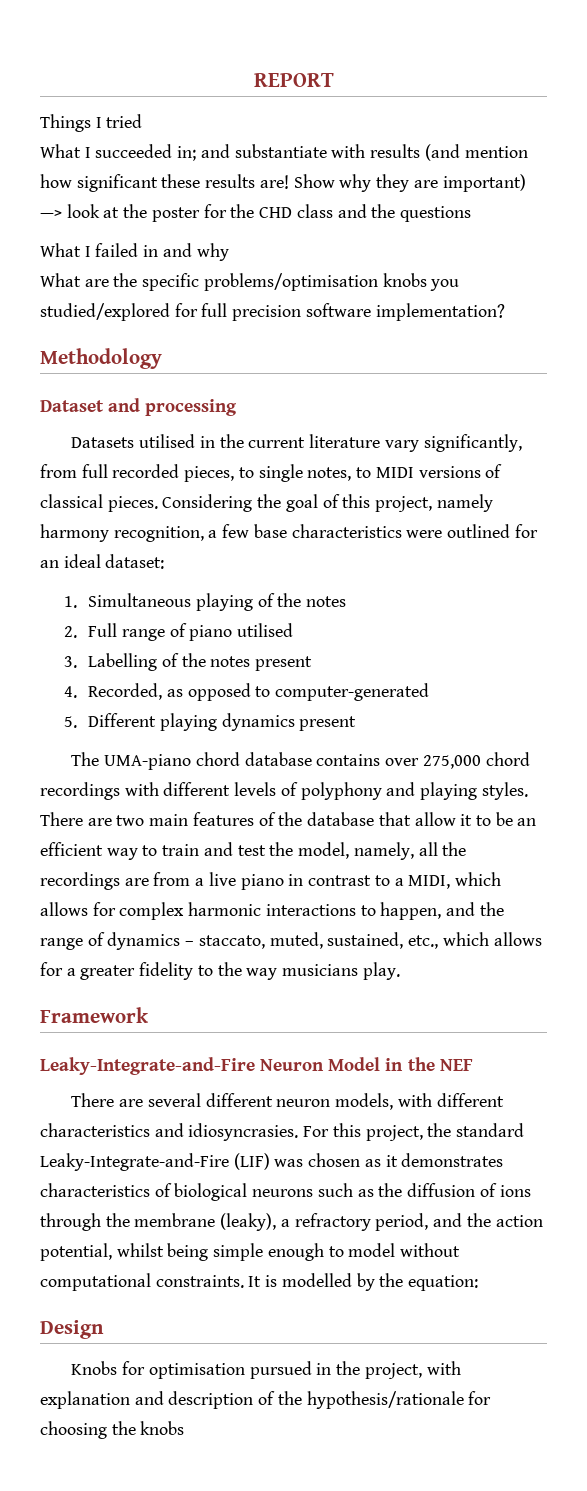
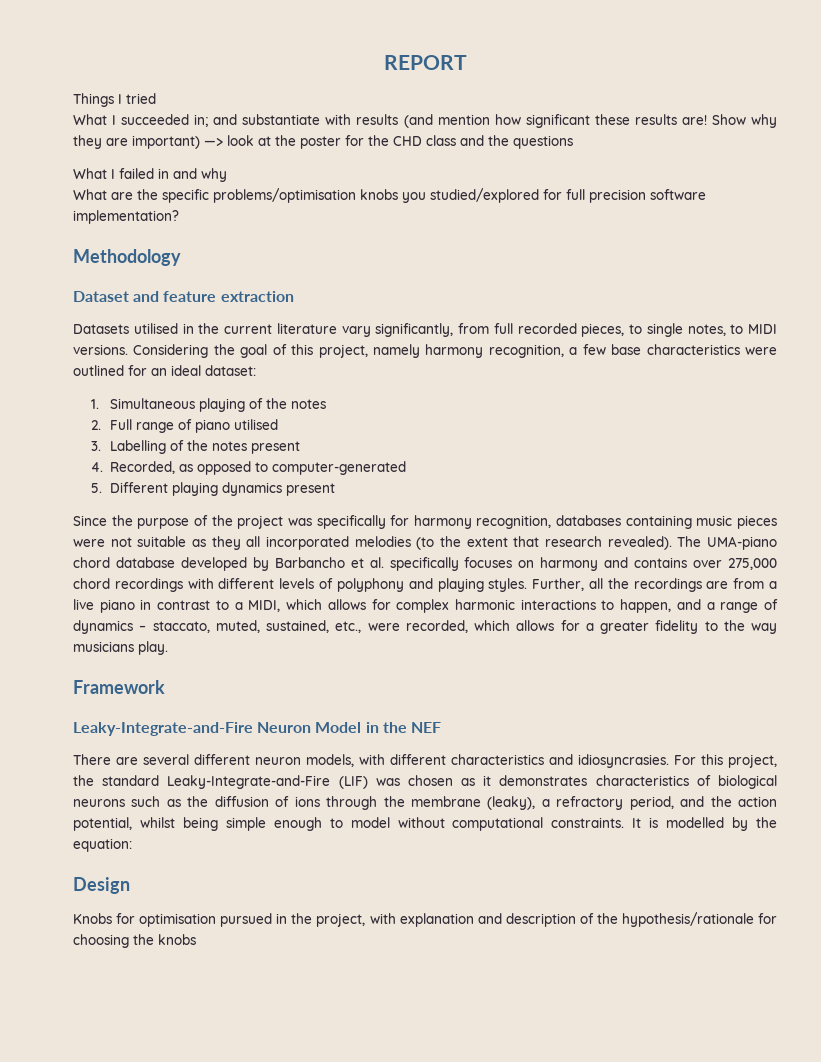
- Dataset and processing
+ Dataset and feature extraction
- Datasets utilised in the current literature vary significantly, from full recorded pieces, to single notes, to MIDI versions of classical pieces.
+ Datasets utilised in the current literature vary significantly, from full recorded pieces, to single notes, to MIDI versions.
- The UMA-piano chord database contains over 275,000 chord recordings with different levels of polyphony and playing styles.
+ Since the purpose of the project was specifically for harmony recognition, databases containing music pieces were not suitable as they all incorporated melodies (to the extent that research revealed). The UMA-piano chord database developed by Barbancho et al. specifically focuses on harmony and contains over 275,000 chord recordings with different levels of polyphony and playing styles.
- There are two main features of the database that allow it to be an efficient way to train and test the model, namely, all the recordings are from a live piano in contrast to a MIDI, which allows for complex harmonic interactions to happen, and the range of dynamics – staccato, muted, sustained, etc., which allows for a greater fidelity to the way musicians play.
+ Further, all the recordings are from a live piano in contrast to a MIDI, which allows for complex harmonic interactions to happen, and a range of dynamics – staccato, muted, sustained, etc., were recorded, which allows for a greater fidelity to the way musicians play.

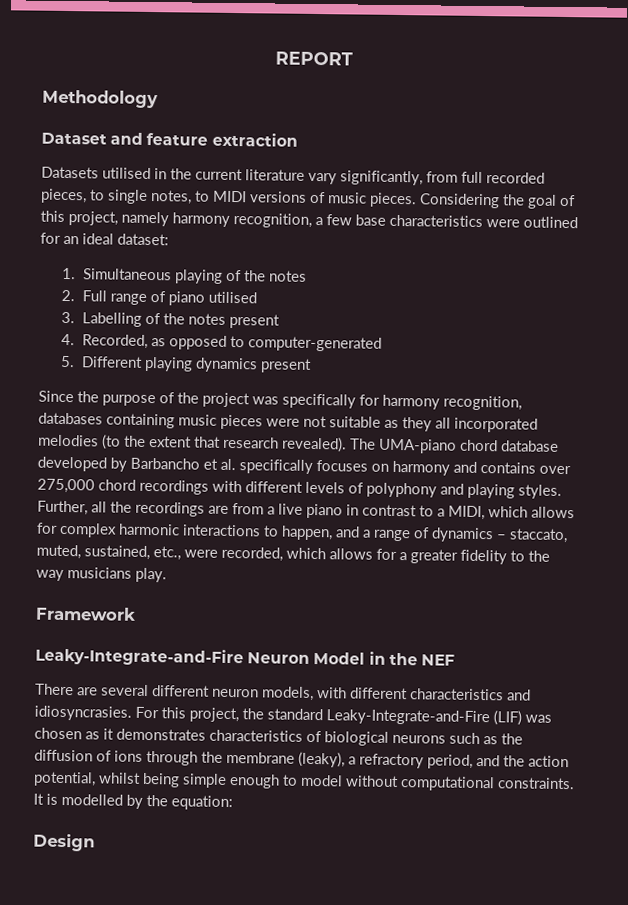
- Things I tried
- What I succeeded in; and substantiate with results (and mention how significant these results are! Show why they are important) —> look at the poster for the CHD class and the questions
- What I failed in and why
- What are the specific problems/optimisation knobs you studied/explored for full precision software implementation?
- Datasets utilised in the current literature vary significantly, from full recorded pieces, to single notes, to MIDI versions.
+ Datasets utilised in the current literature vary significantly, from full recorded pieces, to single notes, to MIDI versions of music pieces.
- Knobs for optimisation pursued in the project, with explanation and description of the hypothesis/rationale for choosing the knobs

